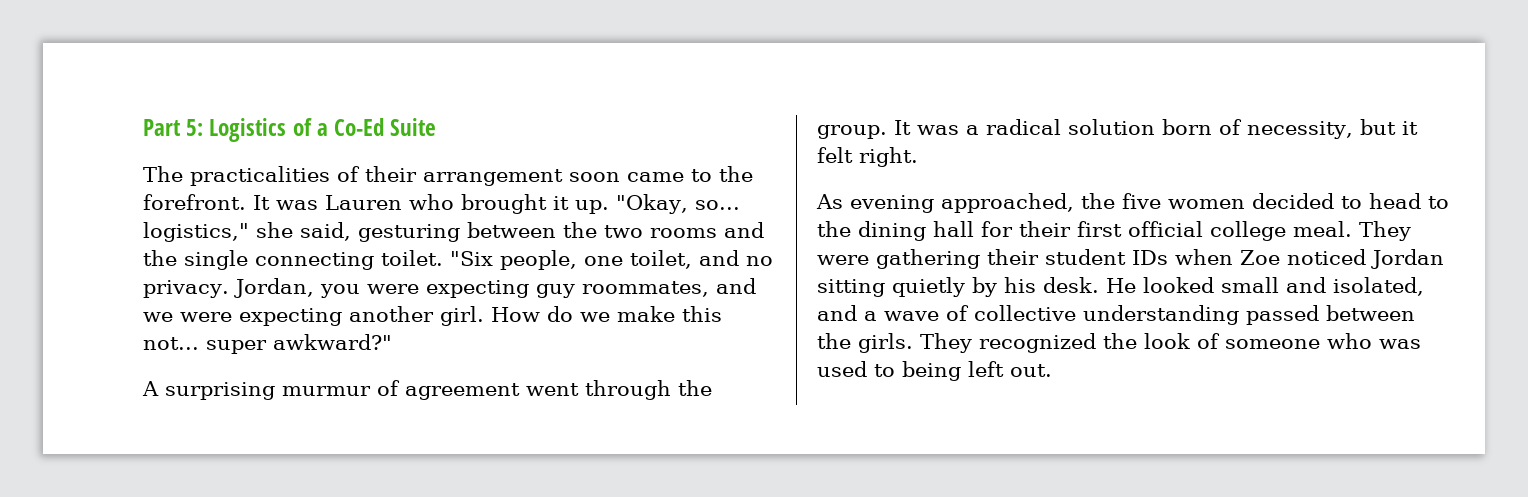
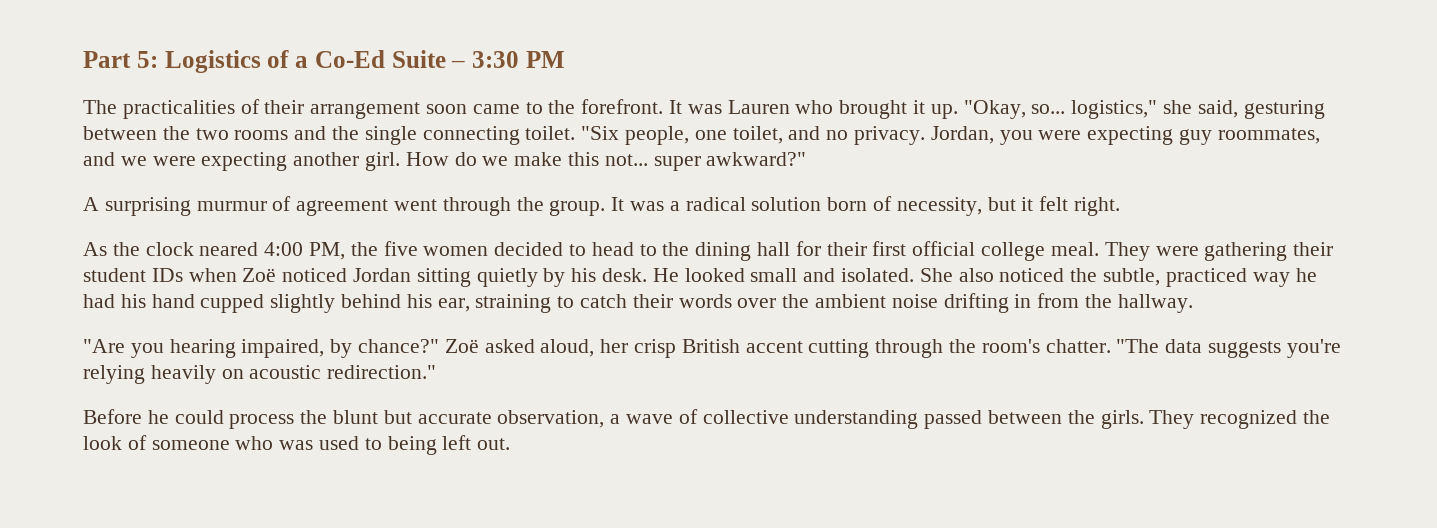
- Part 5: Logistics of a Co-Ed Suite
+ Part 5: Logistics of a Co-Ed Suite – 3:30 PM
- As evening approached, the five women decided to head to the dining hall for their first official college meal.
+ As the clock neared 4:00 PM, the five women decided to head to the dining hall for their first official college meal.
- They were gathering their student IDs when Zoe noticed Jordan sitting quietly by his desk.
+ They were gathering their student IDs when Zoë noticed Jordan sitting quietly by his desk.
- He looked small and isolated, and a wave of collective understanding passed between the girls.
+ He looked small and isolated. She also noticed the subtle, practiced way he had his hand cupped slightly behind his ear, straining to catch their words over the ambient noise drifting in from the hallway.
+ "Are you hearing impaired, by chance?" Zoë asked aloud, her crisp British accent cutting through the room's chatter. "The data suggests you're relying heavily on acoustic redirection."
+ Before he could process the blunt but accurate observation, a wave of collective understanding passed between the girls.

